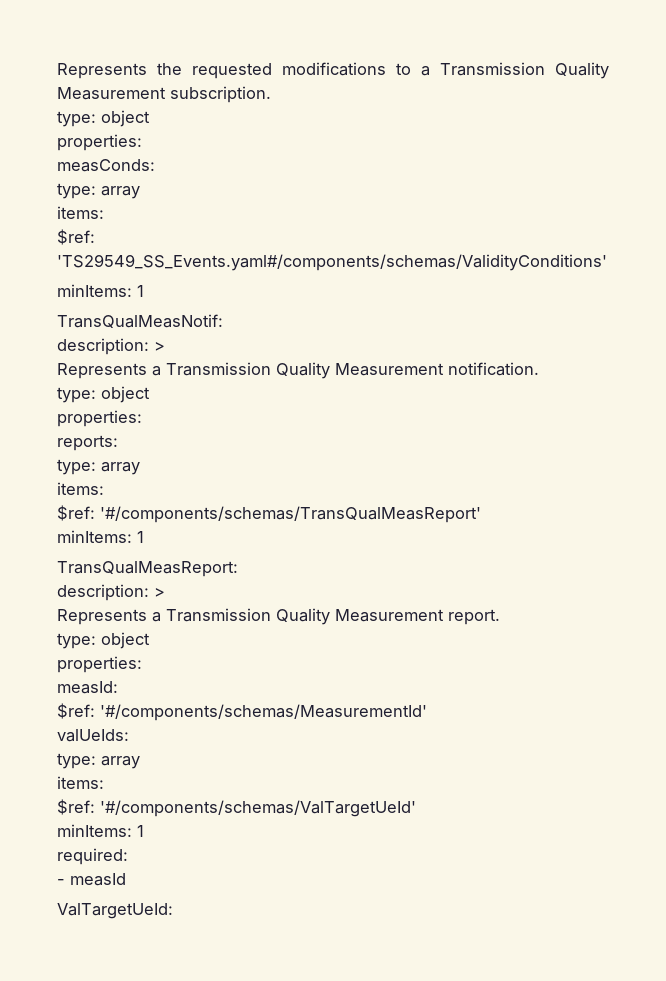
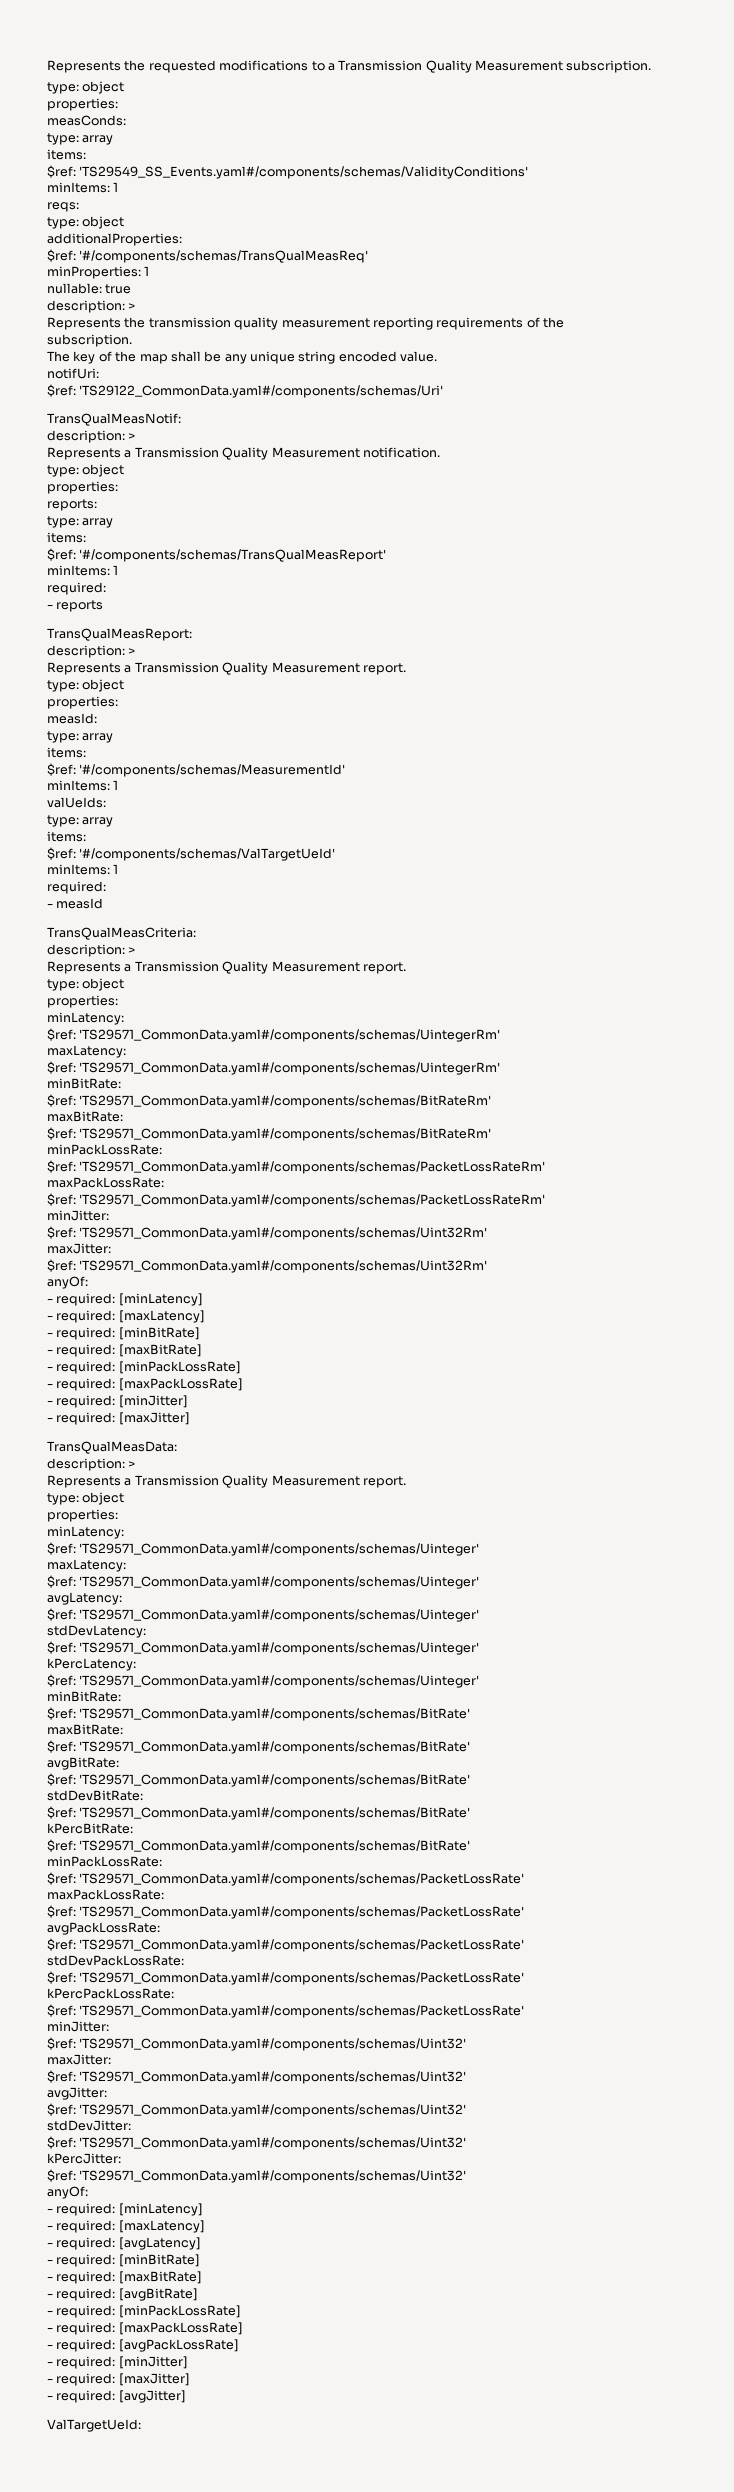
+ reqs:
+ type: object
+ additionalProperties:
+ $ref: '#/components/schemas/TransQualMeasReq'
+ minProperties: 1
+ nullable: true
+ description: >
+ Represents the transmission quality measurement reporting requirements of the
+ subscription.
+ The key of the map shall be any unique string encoded value.
+ notifUri:
+ $ref: 'TS29122_CommonData.yaml#/components/schemas/Uri'
  $ref: '#/components/schemas/TransQualMeasReport'
  minItems: 1
+ required:
+ - reports
  measId:
+ type: array
+ items:
  $ref: '#/components/schemas/MeasurementId'
+ minItems: 1
+ TransQualMeasCriteria:
+ description: >
+ Represents a Transmission Quality Measurement report.
+ type: object
+ properties:
+ minLatency:
+ $ref: 'TS29571_CommonData.yaml#/components/schemas/UintegerRm'
+ maxLatency:
+ $ref: 'TS29571_CommonData.yaml#/components/schemas/UintegerRm'
+ minBitRate:
+ $ref: 'TS29571_CommonData.yaml#/components/schemas/BitRateRm'
+ maxBitRate:
+ $ref: 'TS29571_CommonData.yaml#/components/schemas/BitRateRm'
+ minPackLossRate:
+ $ref: 'TS29571_CommonData.yaml#/components/schemas/PacketLossRateRm'
+ maxPackLossRate:
+ $ref: 'TS29571_CommonData.yaml#/components/schemas/PacketLossRateRm'
+ minJitter:
+ $ref: 'TS29571_CommonData.yaml#/components/schemas/Uint32Rm'
+ maxJitter:
+ $ref: 'TS29571_CommonData.yaml#/components/schemas/Uint32Rm'
+ anyOf:
+ - required: [minLatency]
+ - required: [maxLatency]
+ - required: [minBitRate]
+ - required: [maxBitRate]
+ - required: [minPackLossRate]
+ - required: [maxPackLossRate]
+ - required: [minJitter]
+ - required: [maxJitter]
+ TransQualMeasData:
+ description: >
+ Represents a Transmission Quality Measurement report.
+ type: object
+ properties:
+ minLatency:
+ $ref: 'TS29571_CommonData.yaml#/components/schemas/Uinteger'
+ maxLatency:
+ $ref: 'TS29571_CommonData.yaml#/components/schemas/Uinteger'
+ avgLatency:
+ $ref: 'TS29571_CommonData.yaml#/components/schemas/Uinteger'
+ stdDevLatency:
+ $ref: 'TS29571_CommonData.yaml#/components/schemas/Uinteger'
+ kPercLatency:
+ $ref: 'TS29571_CommonData.yaml#/components/schemas/Uinteger'
+ minBitRate:
+ $ref: 'TS29571_CommonData.yaml#/components/schemas/BitRate'
+ maxBitRate:
+ $ref: 'TS29571_CommonData.yaml#/components/schemas/BitRate'
+ avgBitRate:
+ $ref: 'TS29571_CommonData.yaml#/components/schemas/BitRate'
+ stdDevBitRate:
+ $ref: 'TS29571_CommonData.yaml#/components/schemas/BitRate'
+ kPercBitRate:
+ $ref: 'TS29571_CommonData.yaml#/components/schemas/BitRate'
+ minPackLossRate:
+ $ref: 'TS29571_CommonData.yaml#/components/schemas/PacketLossRate'
+ maxPackLossRate:
+ $ref: 'TS29571_CommonData.yaml#/components/schemas/PacketLossRate'
+ avgPackLossRate:
+ $ref: 'TS29571_CommonData.yaml#/components/schemas/PacketLossRate'
+ stdDevPackLossRate:
+ $ref: 'TS29571_CommonData.yaml#/components/schemas/PacketLossRate'
+ kPercPackLossRate:
+ $ref: 'TS29571_CommonData.yaml#/components/schemas/PacketLossRate'
+ minJitter:
+ $ref: 'TS29571_CommonData.yaml#/components/schemas/Uint32'
+ maxJitter:
+ $ref: 'TS29571_CommonData.yaml#/components/schemas/Uint32'
+ avgJitter:
+ $ref: 'TS29571_CommonData.yaml#/components/schemas/Uint32'
+ stdDevJitter:
+ $ref: 'TS29571_CommonData.yaml#/components/schemas/Uint32'
+ kPercJitter:
+ $ref: 'TS29571_CommonData.yaml#/components/schemas/Uint32'
+ anyOf:
+ - required: [minLatency]
+ - required: [maxLatency]
+ - required: [avgLatency]
+ - required: [minBitRate]
+ - required: [maxBitRate]
+ - required: [avgBitRate]
+ - required: [minPackLossRate]
+ - required: [maxPackLossRate]
+ - required: [avgPackLossRate]
+ - required: [minJitter]
+ - required: [maxJitter]
+ - required: [avgJitter]

